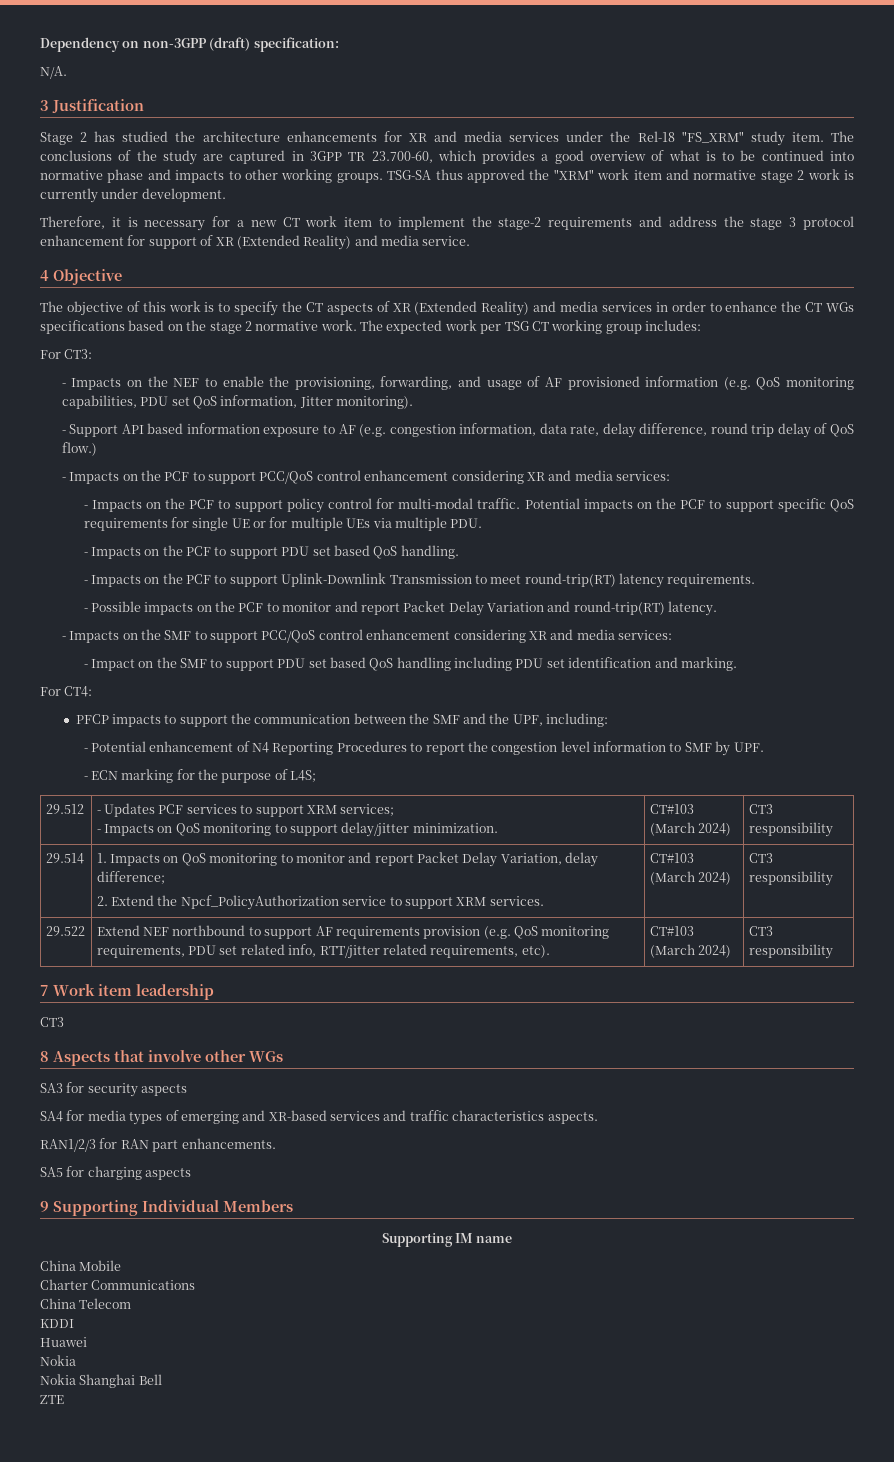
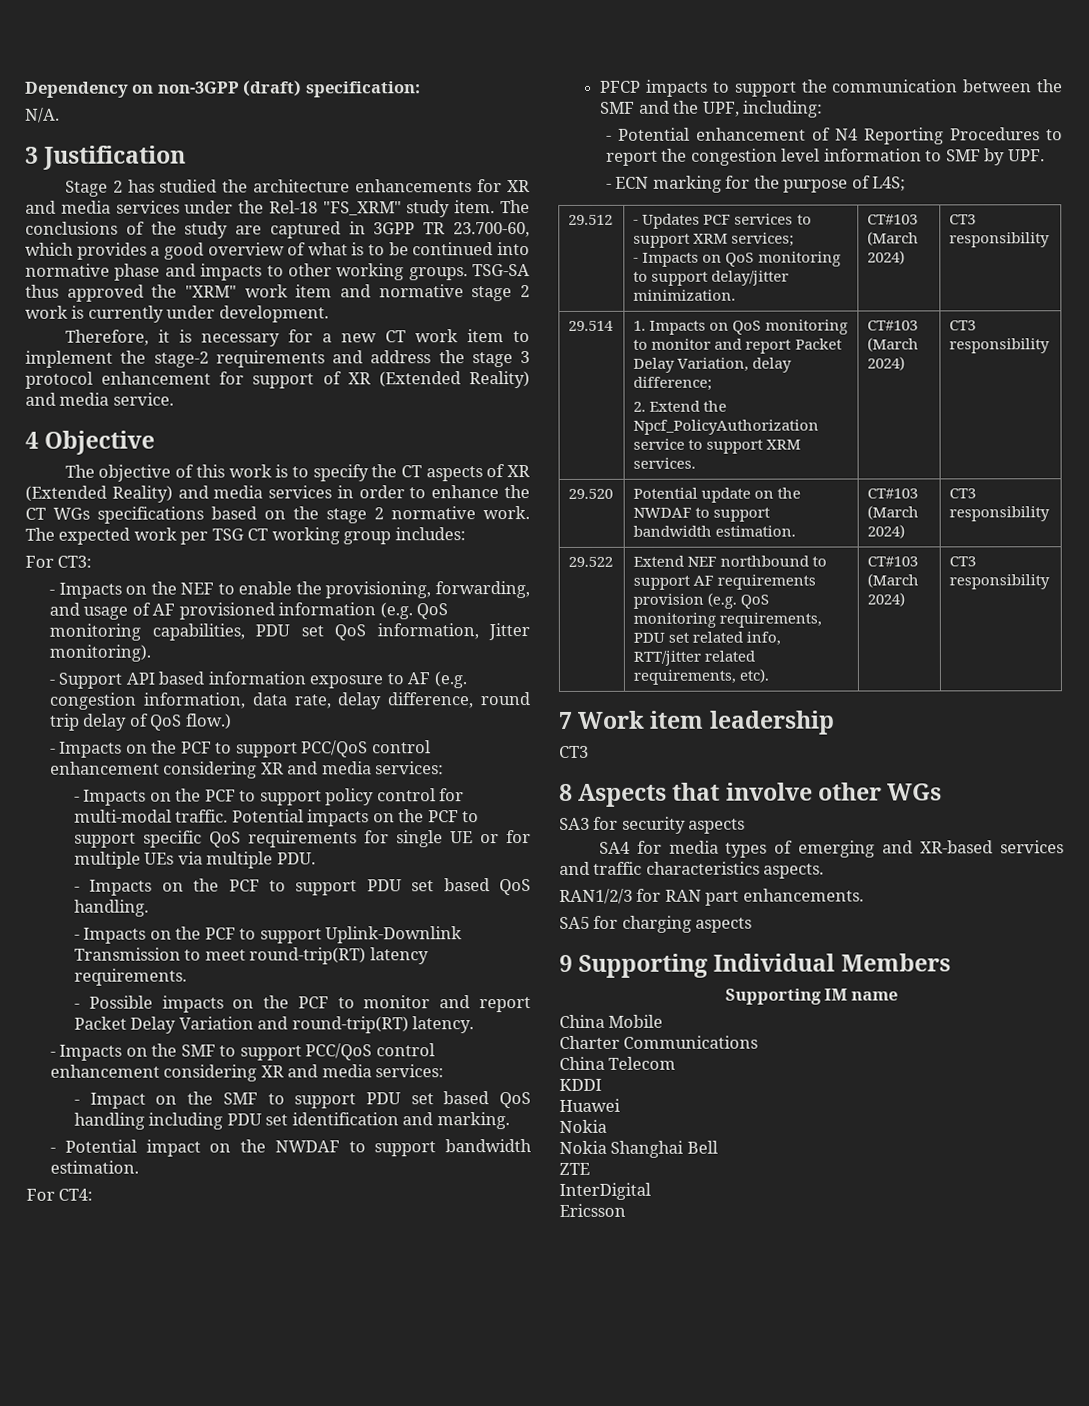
+ - Potential impact on the NWDAF to support bandwidth estimation.
+ 29.520 | Potential update on the NWDAF to support bandwidth estimation. | CT#103 (March 2024) | CT3 responsibility
+ InterDigital
+ Ericsson

